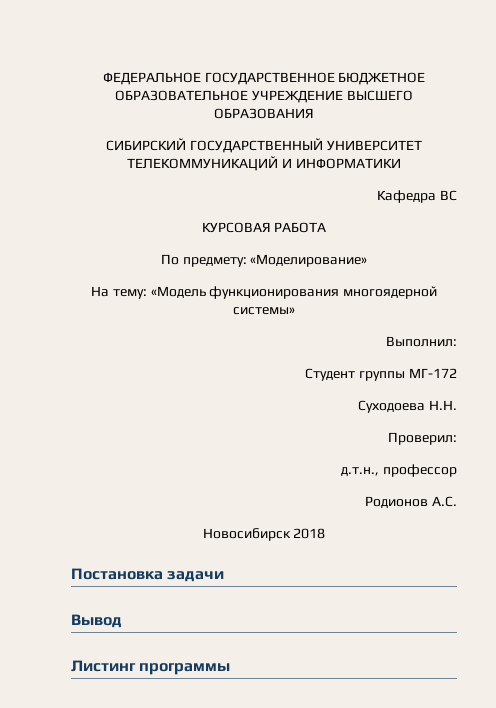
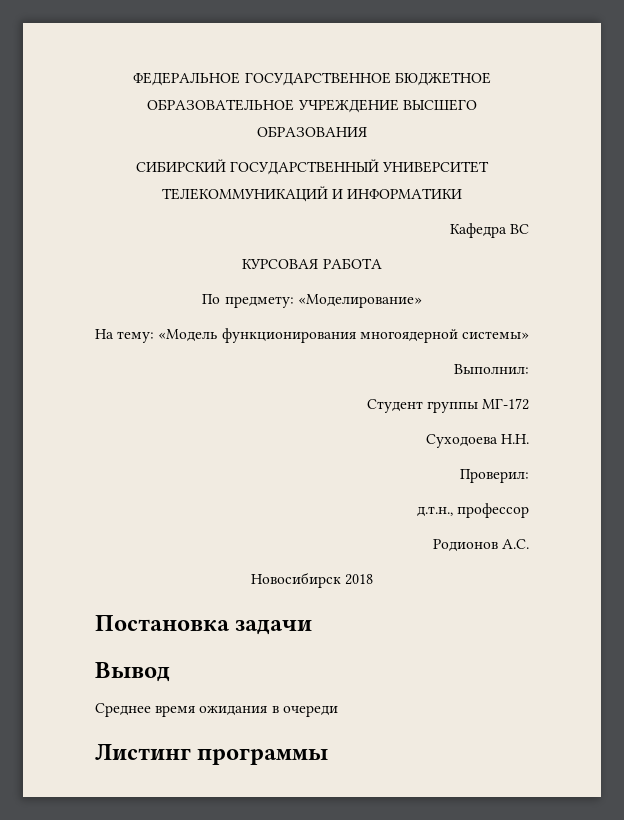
+ Среднее время ожидания в очереди

